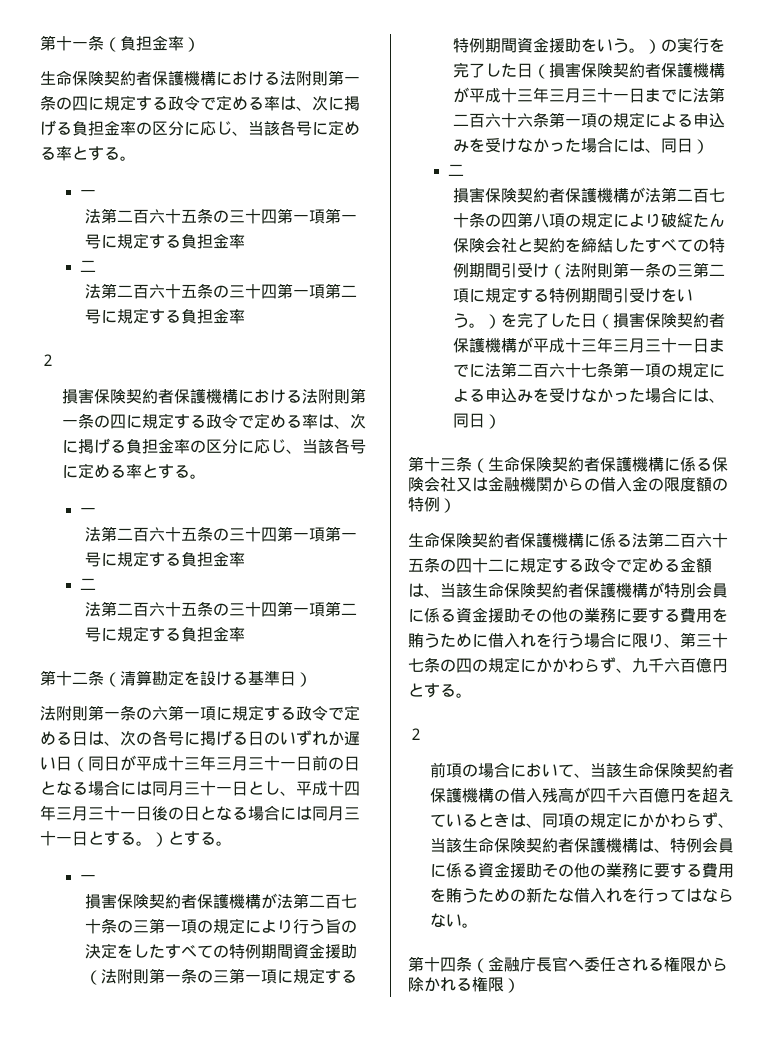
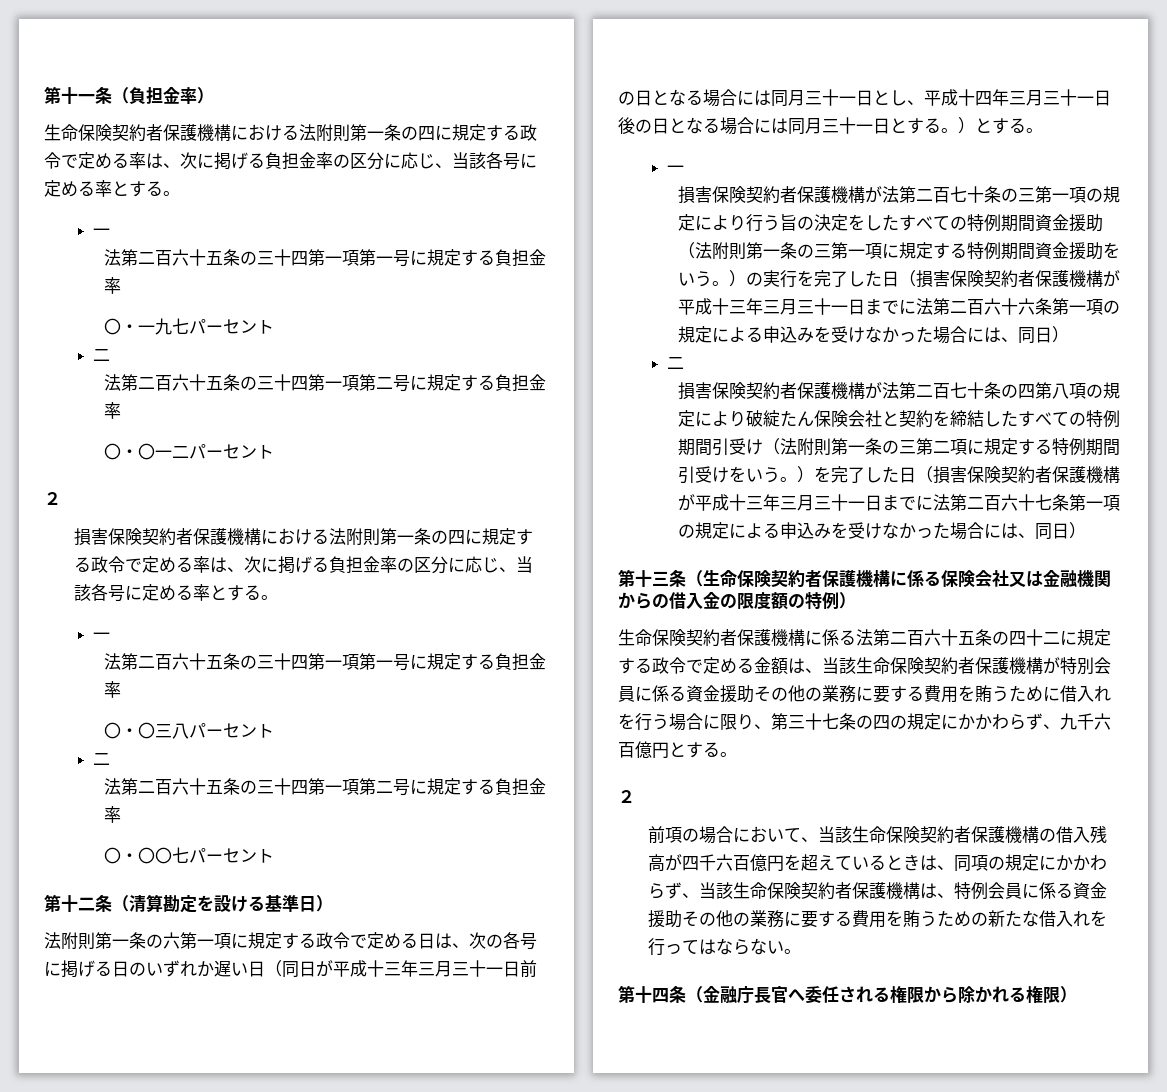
+ 〇・一九七パーセント
+ 〇・〇一二パーセント
+ 〇・〇三八パーセント
+ 〇・〇〇七パーセント

